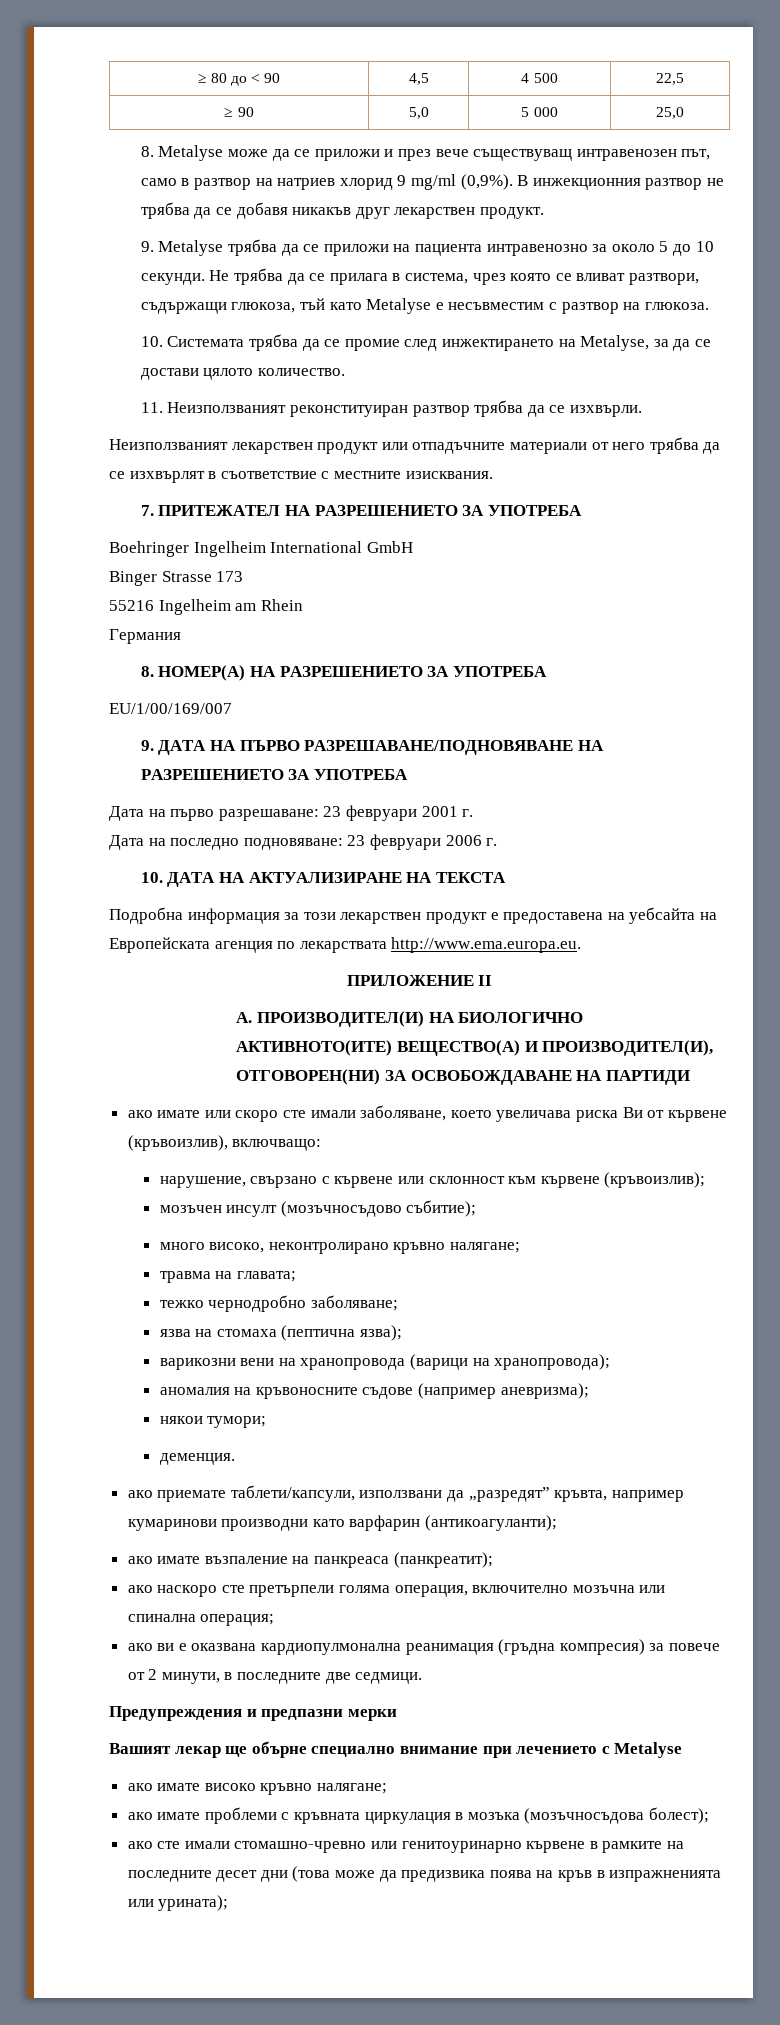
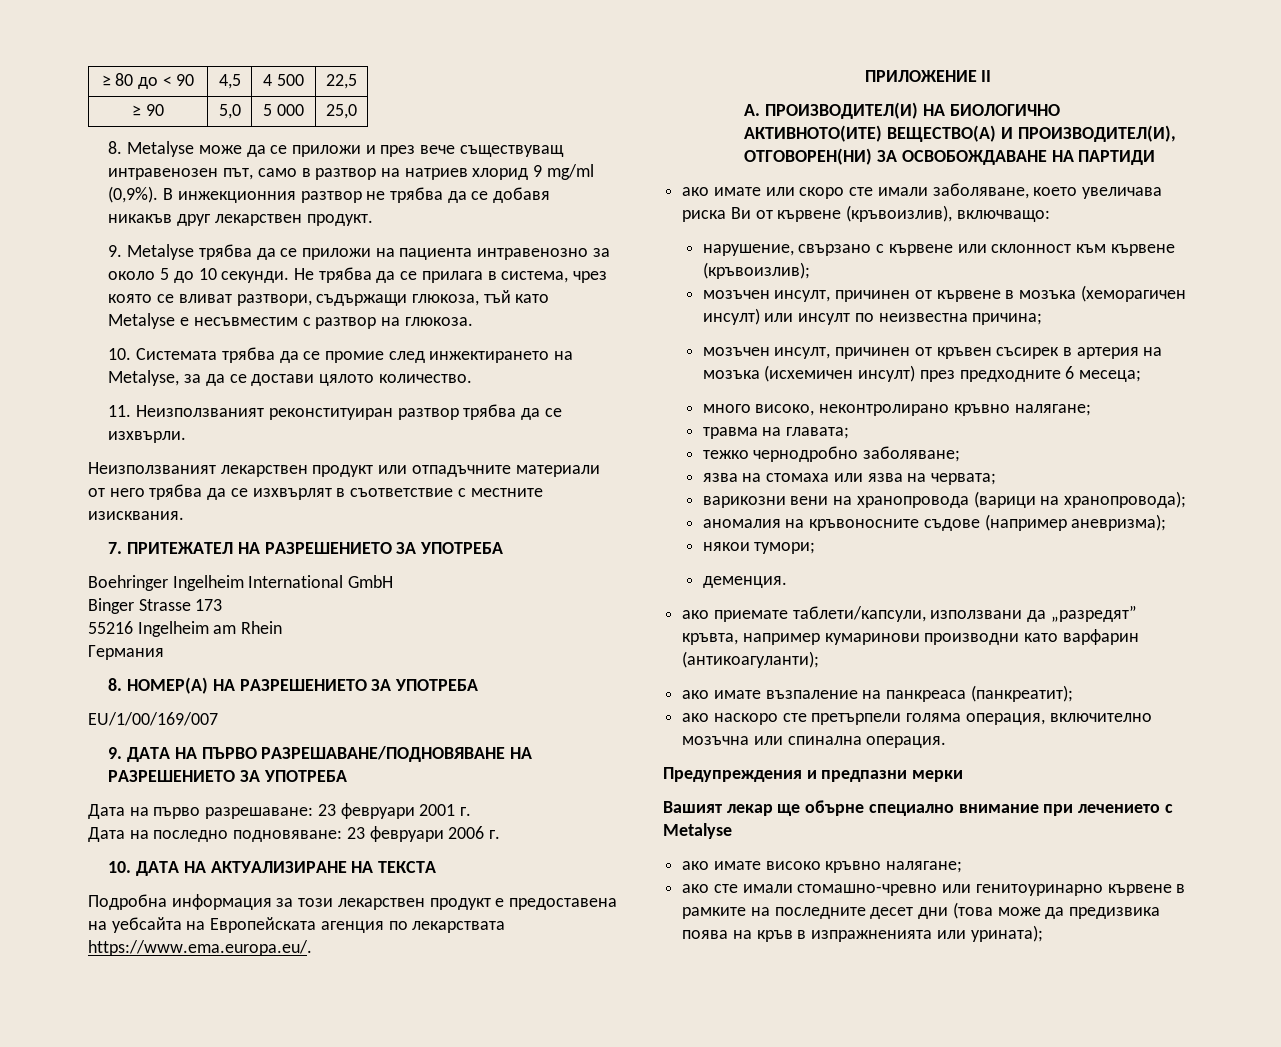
- Подробна информация за този лекарствен продукт е предоставена на уебсайта на Европейската агенция по лекарствата http://www.ema.europa.eu.
+ Подробна информация за този лекарствен продукт е предоставена на уебсайта на Европейската агенция по лекарствата https://www.ema.europa.eu/.
- мозъчен инсулт (мозъчносъдово събитие);
+ мозъчен инсулт, причинен от кървене в мозъка (хеморагичен инсулт) или инсулт по неизвестна причина;
+ мозъчен инсулт, причинен от кръвен съсирек в артерия на мозъка (исхемичен инсулт) през предходните 6 месеца;
- язва на стомаха (пептична язва);
+ язва на стомаха или язва на червата;
- ако наскоро сте претърпели голяма операция, включително мозъчна или спинална операция;
- ако ви е оказвана кардиопулмонална реанимация (гръдна компресия) за повече от 2 минути, в последните две седмици.
+ ако наскоро сте претърпели голяма операция, включително мозъчна или спинална операция.
- ако имате проблеми с кръвната циркулация в мозъка (мозъчносъдова болест);

